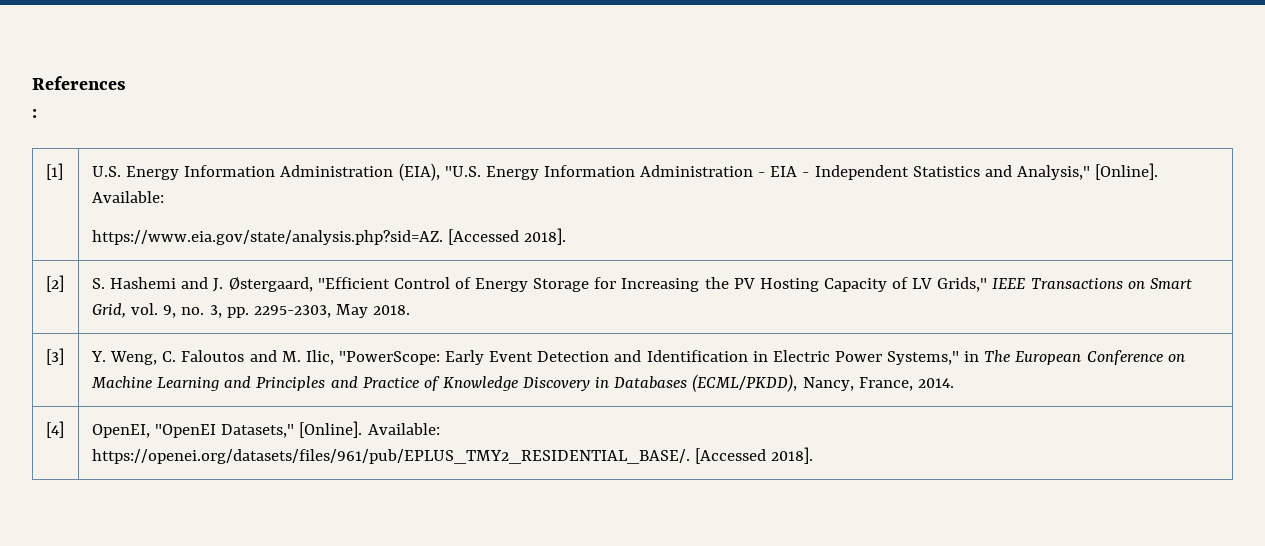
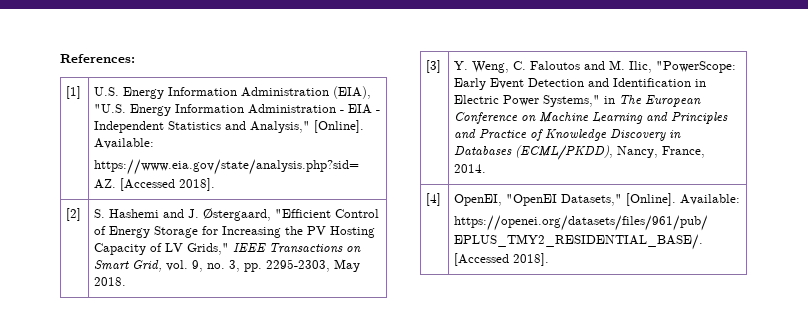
- References
- :
+ References:

